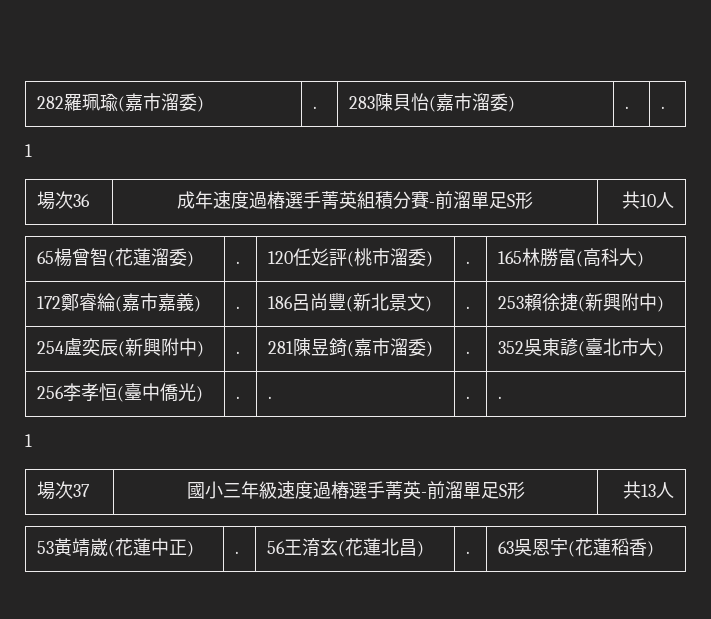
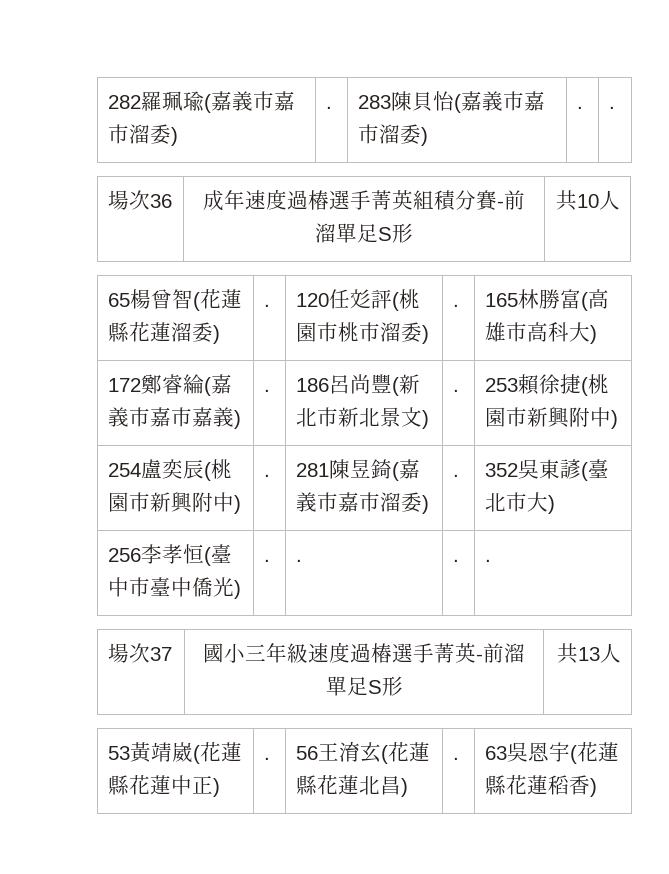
- 282羅珮瑜(嘉市溜委) | . | 283陳貝怡(嘉市溜委) | . | .
- 1
+ 282羅珮瑜(嘉義市嘉市溜委) | . | 283陳貝怡(嘉義市嘉市溜委) | . | .
- 65楊曾智(花蓮溜委) | . | 120任彣評(桃市溜委) | . | 165林勝富(高科大)
+ 65楊曾智(花蓮縣花蓮溜委) | . | 120任彣評(桃園市桃市溜委) | . | 165林勝富(高雄市高科大)
- 172鄭睿綸(嘉市嘉義) | . | 186呂尚豐(新北景文) | . | 253賴徐捷(新興附中)
+ 172鄭睿綸(嘉義市嘉市嘉義) | . | 186呂尚豐(新北市新北景文) | . | 253賴徐捷(桃園市新興附中)
- 254盧奕辰(新興附中) | . | 281陳昱錡(嘉市溜委) | . | 352吳東諺(臺北市大)
+ 254盧奕辰(桃園市新興附中) | . | 281陳昱錡(嘉義市嘉市溜委) | . | 352吳東諺(臺北市大)
- 256李孝恒(臺中僑光) | . | . | . | .
- 1
+ 256李孝恒(臺中市臺中僑光) | . | . | . | .
- 53黃靖崴(花蓮中正) | . | 56王淯玄(花蓮北昌) | . | 63吳恩宇(花蓮稻香)
+ 53黃靖崴(花蓮縣花蓮中正) | . | 56王淯玄(花蓮縣花蓮北昌) | . | 63吳恩宇(花蓮縣花蓮稻香)

